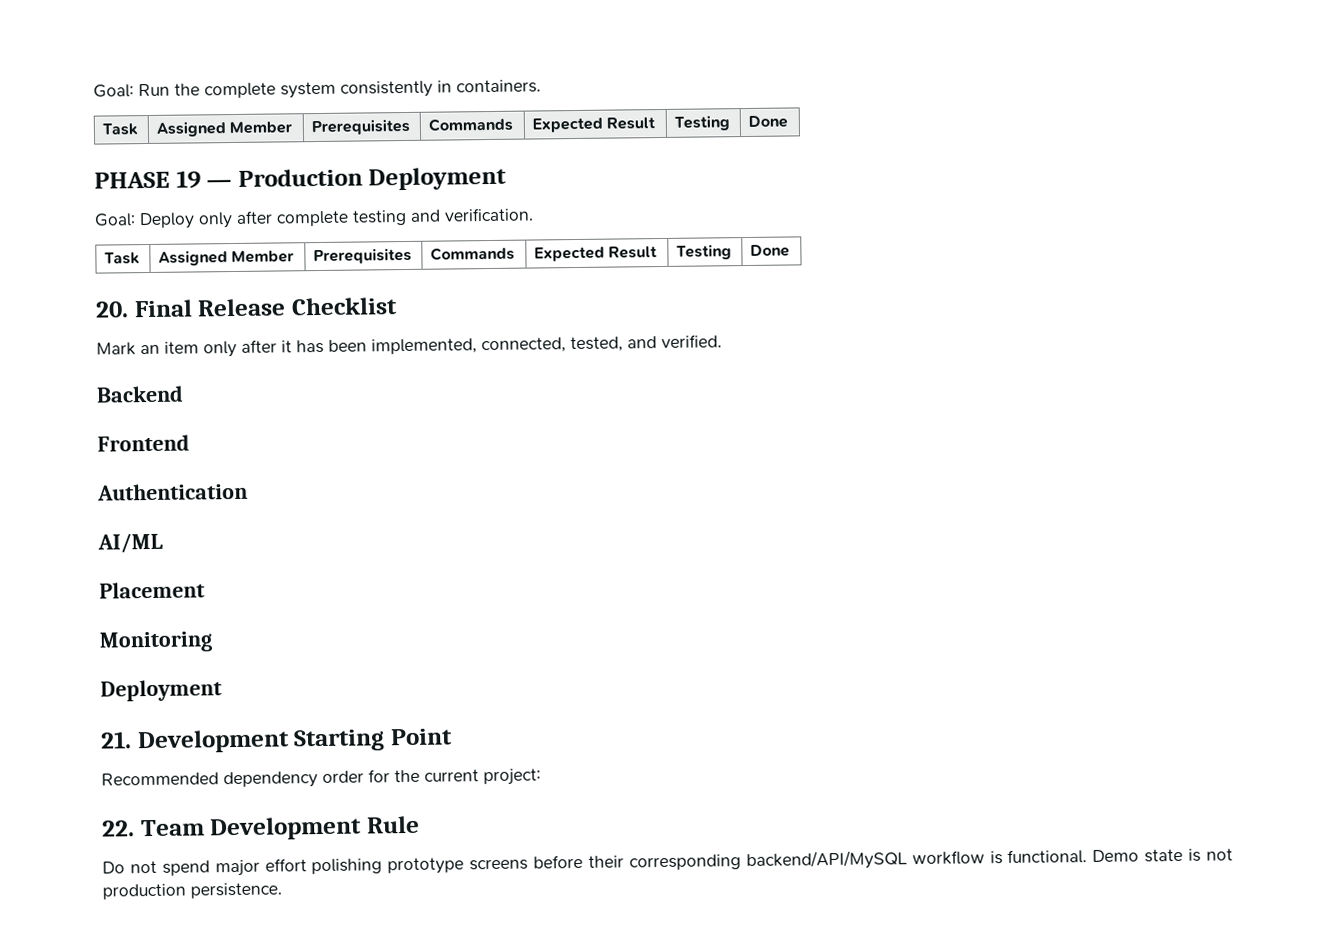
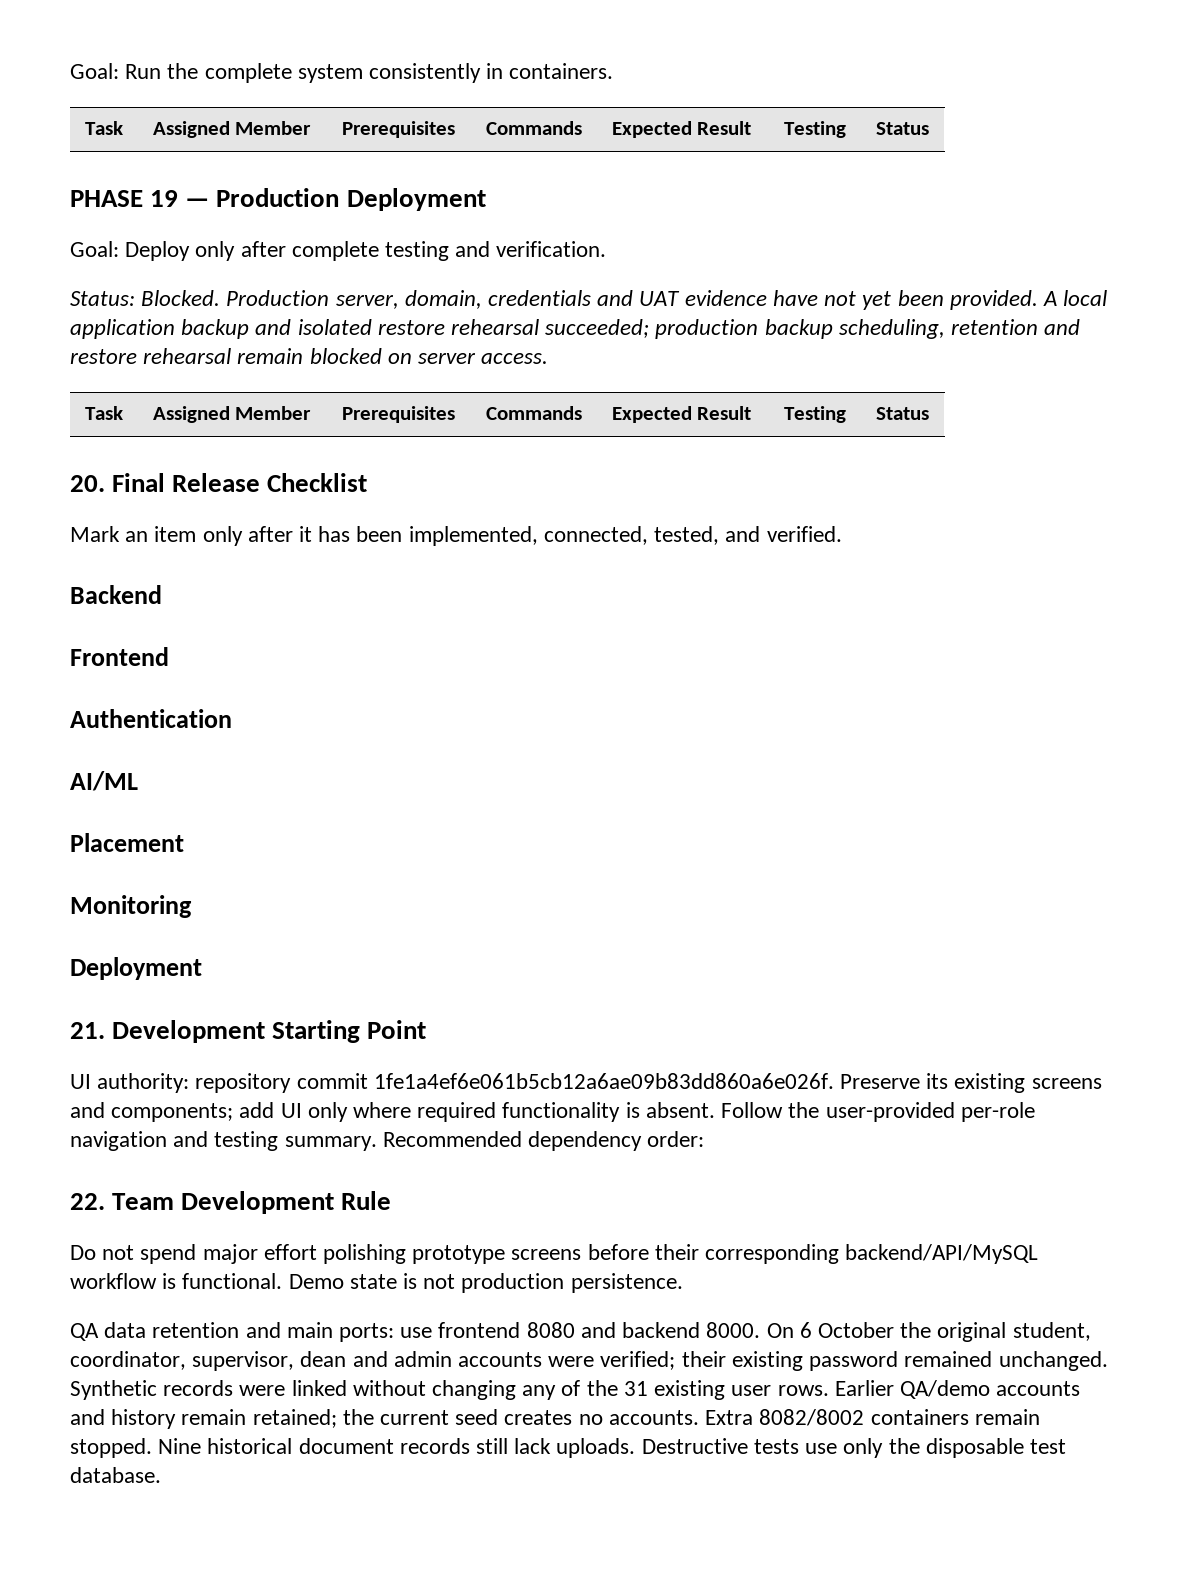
  Goal: Run the complete system consistently in containers.
- Task | Assigned Member | Prerequisites | Commands | Expected Result | Testing | Done
+ Task | Assigned Member | Prerequisites | Commands | Expected Result | Testing | Status
  Goal: Deploy only after complete testing and verification.
- Task | Assigned Member | Prerequisites | Commands | Expected Result | Testing | Done
+ Status: Blocked. Production server, domain, credentials and UAT evidence have not yet been provided. A local application backup and isolated restore rehearsal succeeded; production backup scheduling, retention and restore rehearsal remain blocked on server access.
+ Task | Assigned Member | Prerequisites | Commands | Expected Result | Testing | Status
- Recommended dependency order for the current project:
+ UI authority: repository commit 1fe1a4ef6e061b5cb12a6ae09b83dd860a6e026f. Preserve its existing screens and components; add UI only where required functionality is absent. Follow the user-provided per-role navigation and testing summary. Recommended dependency order:
+ QA data retention and main ports: use frontend 8080 and backend 8000. On 6 October the original student, coordinator, supervisor, dean and admin accounts were verified; their existing password remained unchanged. Synthetic records were linked without changing any of the 31 existing user rows. Earlier QA/demo accounts and history remain retained; the current seed creates no accounts. Extra 8082/8002 containers remain stopped. Nine historical document records still lack uploads. Destructive tests use only the disposable test database.

